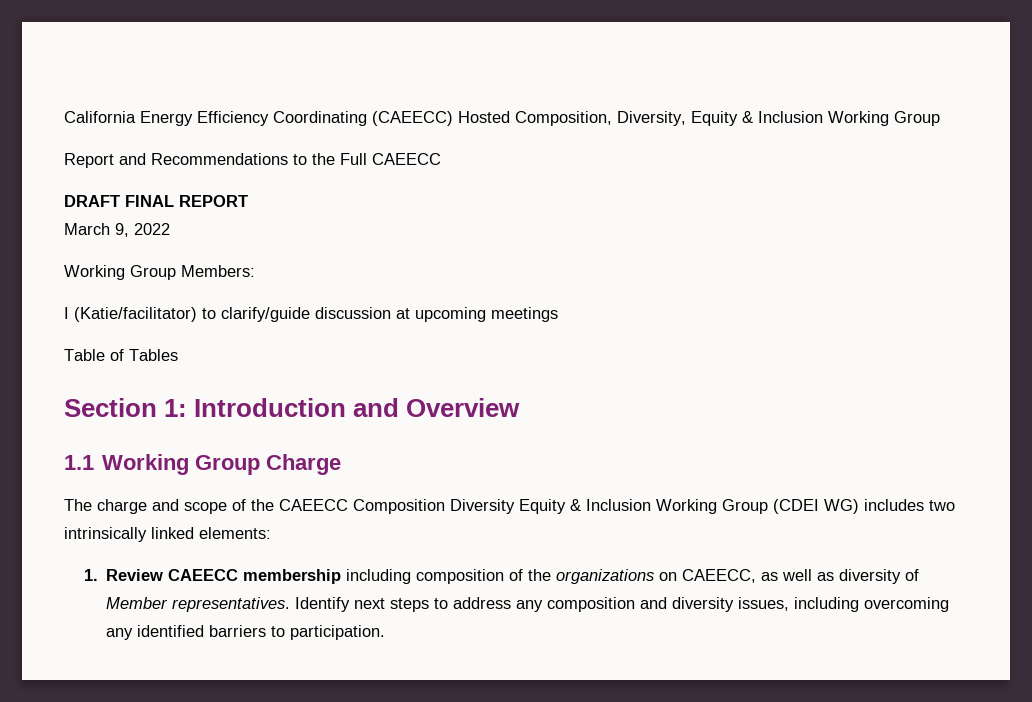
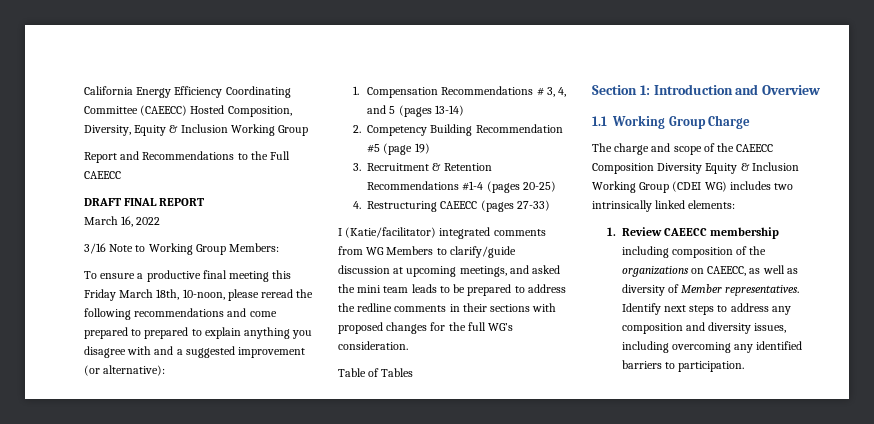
- California Energy Efficiency Coordinating (CAEECC) Hosted Composition, Diversity, Equity & Inclusion Working Group
+ California Energy Efficiency Coordinating Committee (CAEECC) Hosted Composition, Diversity, Equity & Inclusion Working Group
- March 9, 2022
+ March 16, 2022
- Working Group Members:
+ 3/16 Note to Working Group Members:
- I (Katie/facilitator) to clarify/guide discussion at upcoming meetings
+ To ensure a productive final meeting this Friday March 18th, 10-noon, please reread the following recommendations and come prepared to prepared to explain anything you disagree with and a suggested improvement (or alternative):
+ 1. Compensation Recommendations # 3, 4, and 5 (pages 13-14)
+ 2. Competency Building Recommendation #5 (page 19)
+ 3. Recruitment & Retention Recommendations #1-4 (pages 20-25)
+ 4. Restructuring CAEECC (pages 27-33)
+ I (Katie/facilitator) integrated comments from WG Members to clarify/guide discussion at upcoming meetings, and asked the mini team leads to be prepared to address the redline comments in their sections with proposed changes for the full WG’s consideration.

